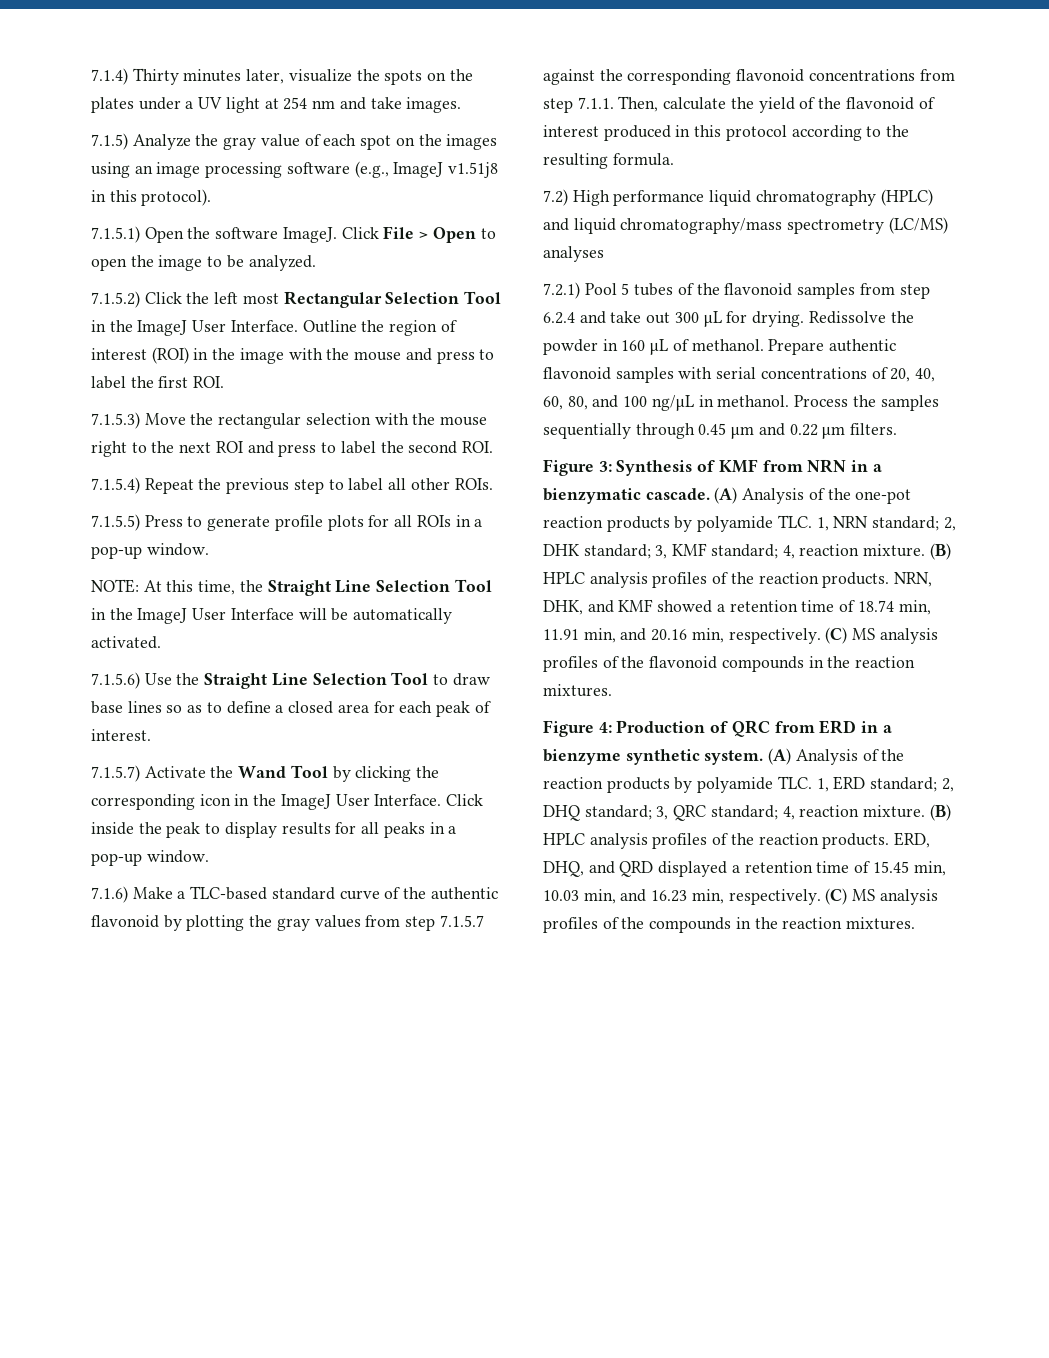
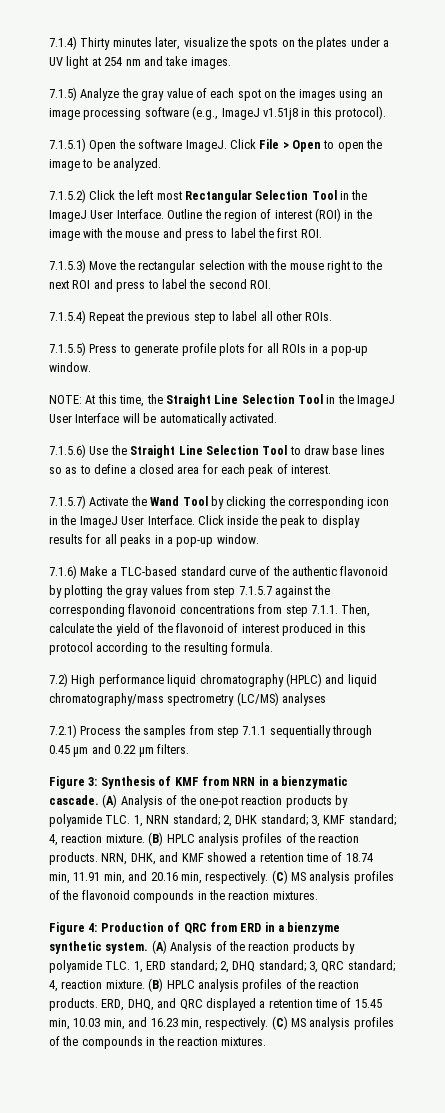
- 7.2.1) Pool 5 tubes of the flavonoid samples from step 6.2.4 and take out 300 μL for drying. Redissolve the powder in 160 μL of methanol. Prepare authentic flavonoid samples with serial concentrations of 20, 40, 60, 80, and 100 ng/μL in methanol. Process the samples sequentially through 0.45 μm and 0.22 μm filters.
+ 7.2.1) Process the samples from step 7.1.1 sequentially through 0.45 μm and 0.22 μm filters.
- ERD, DHQ, and QRD displayed a retention time of 15.45 min, 10.03 min, and 16.23 min, respectively.
+ ERD, DHQ, and QRC displayed a retention time of 15.45 min, 10.03 min, and 16.23 min, respectively.

